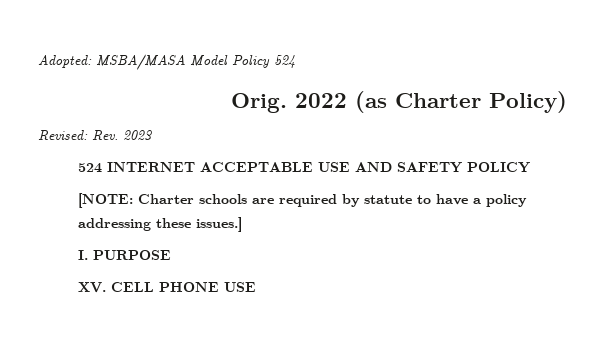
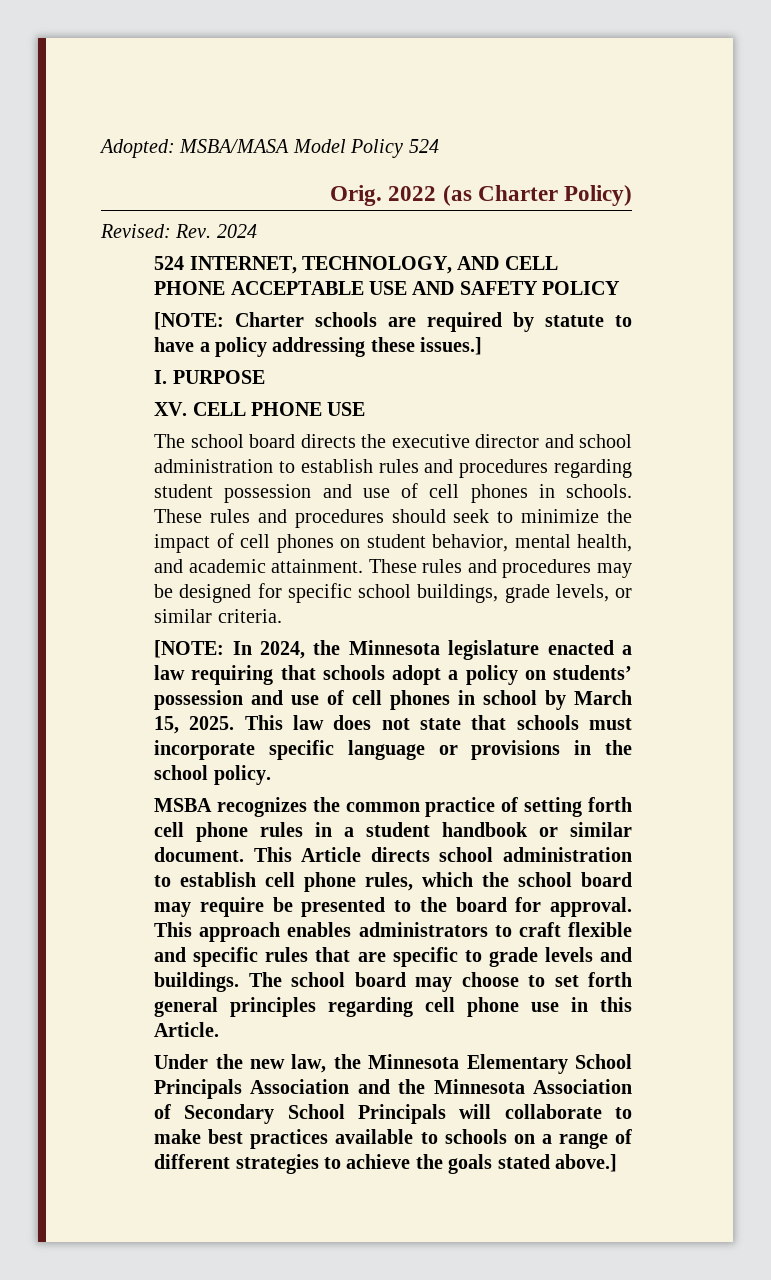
- Revised: Rev. 2023
- 524 INTERNET ACCEPTABLE USE AND SAFETY POLICY
+ Revised: Rev. 2024
+ 524 INTERNET, TECHNOLOGY, AND CELL PHONE ACCEPTABLE USE AND SAFETY POLICY
+ The school board directs the executive director and school administration to establish rules and procedures regarding student possession and use of cell phones in schools. These rules and procedures should seek to minimize the impact of cell phones on student behavior, mental health, and academic attainment. These rules and procedures may be designed for specific school buildings, grade levels, or similar criteria.
+ [NOTE: In 2024, the Minnesota legislature enacted a law requiring that schools adopt a policy on students’ possession and use of cell phones in school by March 15, 2025. This law does not state that schools must incorporate specific language or provisions in the school policy.
+ MSBA recognizes the common practice of setting forth cell phone rules in a student handbook or similar document. This Article directs school administration to establish cell phone rules, which the school board may require be presented to the board for approval. This approach enables administrators to craft flexible and specific rules that are specific to grade levels and buildings. The school board may choose to set forth general principles regarding cell phone use in this Article.
+ Under the new law, the Minnesota Elementary School Principals Association and the Minnesota Association of Secondary School Principals will collaborate to make best practices available to schools on a range of different strategies to achieve the goals stated above.]

